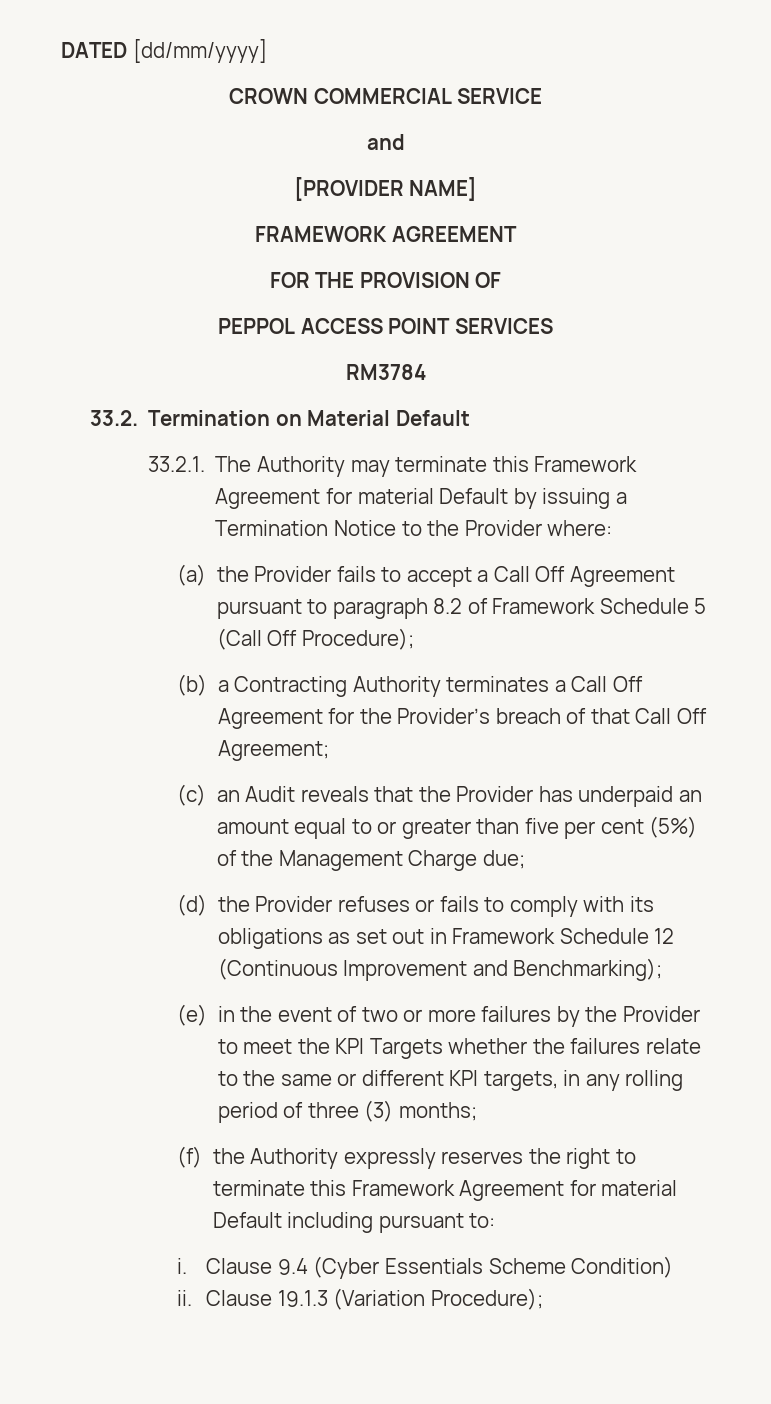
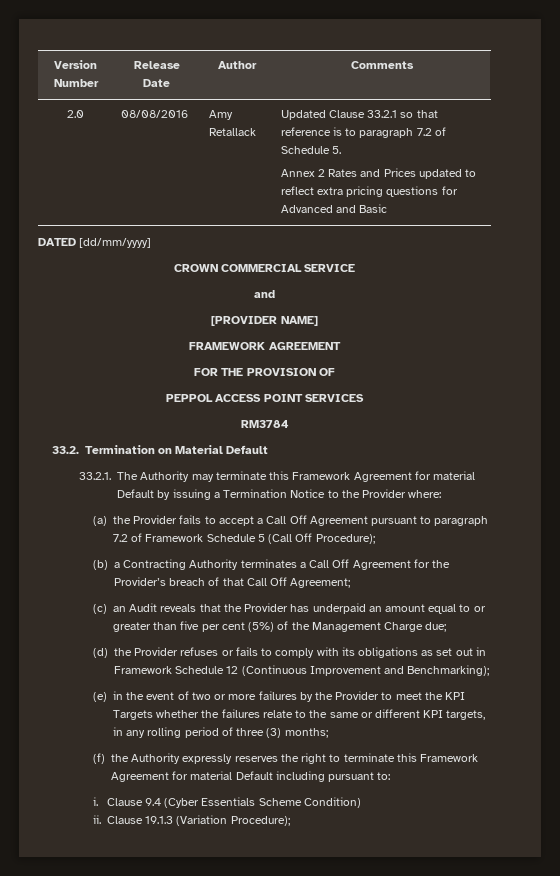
+ Version Number | Release Date | Author | Comments
+ 2.0 | 08/08/2016 | Amy Retallack | Updated Clause 33.2.1 so that reference is to paragraph 7.2 of Schedule 5.
+ Annex 2 Rates and Prices updated to reflect extra pricing questions for Advanced and Basic
- (a) the Provider fails to accept a Call Off Agreement pursuant to paragraph 8.2 of Framework Schedule 5 (Call Off Procedure);
+ (a) the Provider fails to accept a Call Off Agreement pursuant to paragraph 7.2 of Framework Schedule 5 (Call Off Procedure);

